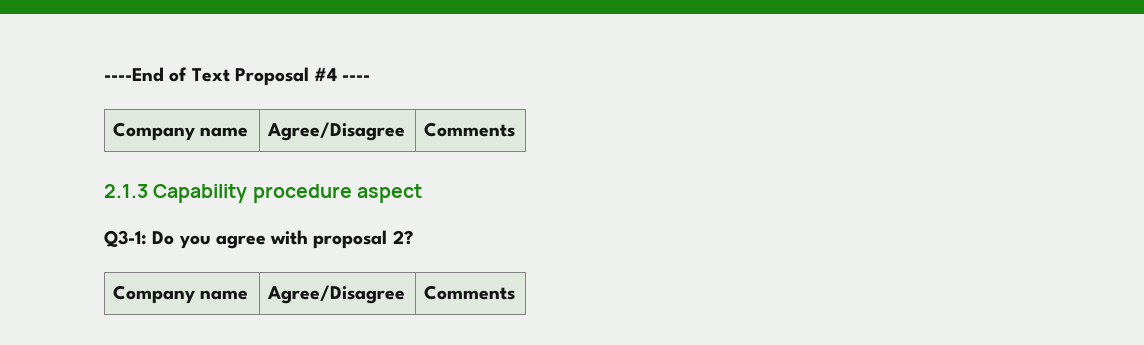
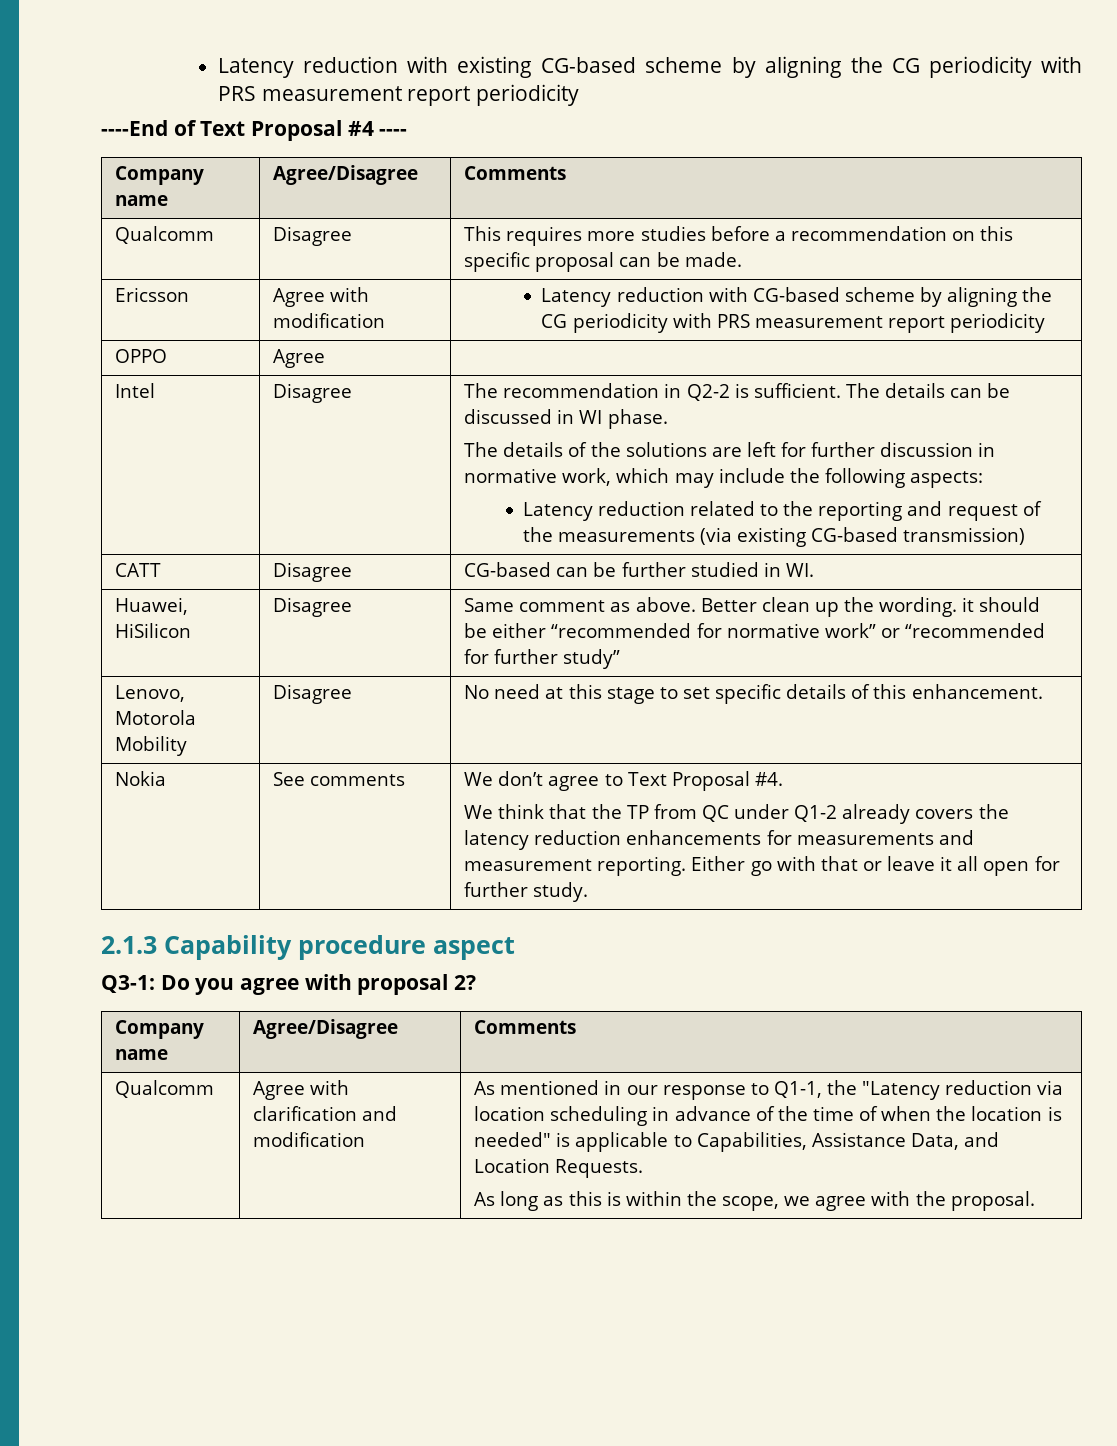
+ Latency reduction with existing CG-based scheme by aligning the CG periodicity with PRS measurement report periodicity
+ Qualcomm | Disagree | This requires more studies before a recommendation on this specific proposal can be made.
+ Ericsson | Agree with modification | Latency reduction with CG-based scheme by aligning the CG periodicity with PRS measurement report periodicity
+ OPPO | Agree |
+ Intel | Disagree | The recommendation in Q2-2 is sufficient. The details can be discussed in WI phase.
+ The details of the solutions are left for further discussion in normative work, which may include the following aspects:
+ Latency reduction related to the reporting and request of the measurements (via existing CG-based transmission)
+ CATT | Disagree | CG-based can be further studied in WI.
+ Huawei, HiSilicon | Disagree | Same comment as above. Better clean up the wording. it should be either “recommended for normative work” or “recommended for further study”
+ Lenovo, Motorola Mobility | Disagree | No need at this stage to set specific details of this enhancement.
+ Nokia | See comments | We don’t agree to Text Proposal #4.
+ We think that the TP from QC under Q1-2 already covers the latency reduction enhancements for measurements and measurement reporting. Either go with that or leave it all open for further study.
+ Qualcomm | Agree with clarification and modification | As mentioned in our response to Q1-1, the "Latency reduction via location scheduling in advance of the time of when the location is needed" is applicable to Capabilities, Assistance Data, and Location Requests.
+ As long as this is within the scope, we agree with the proposal.

